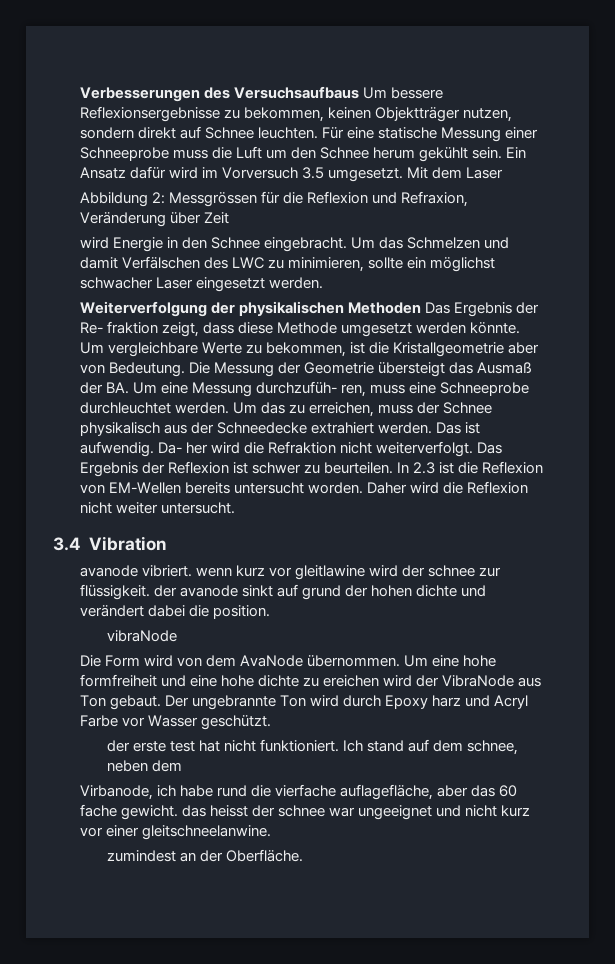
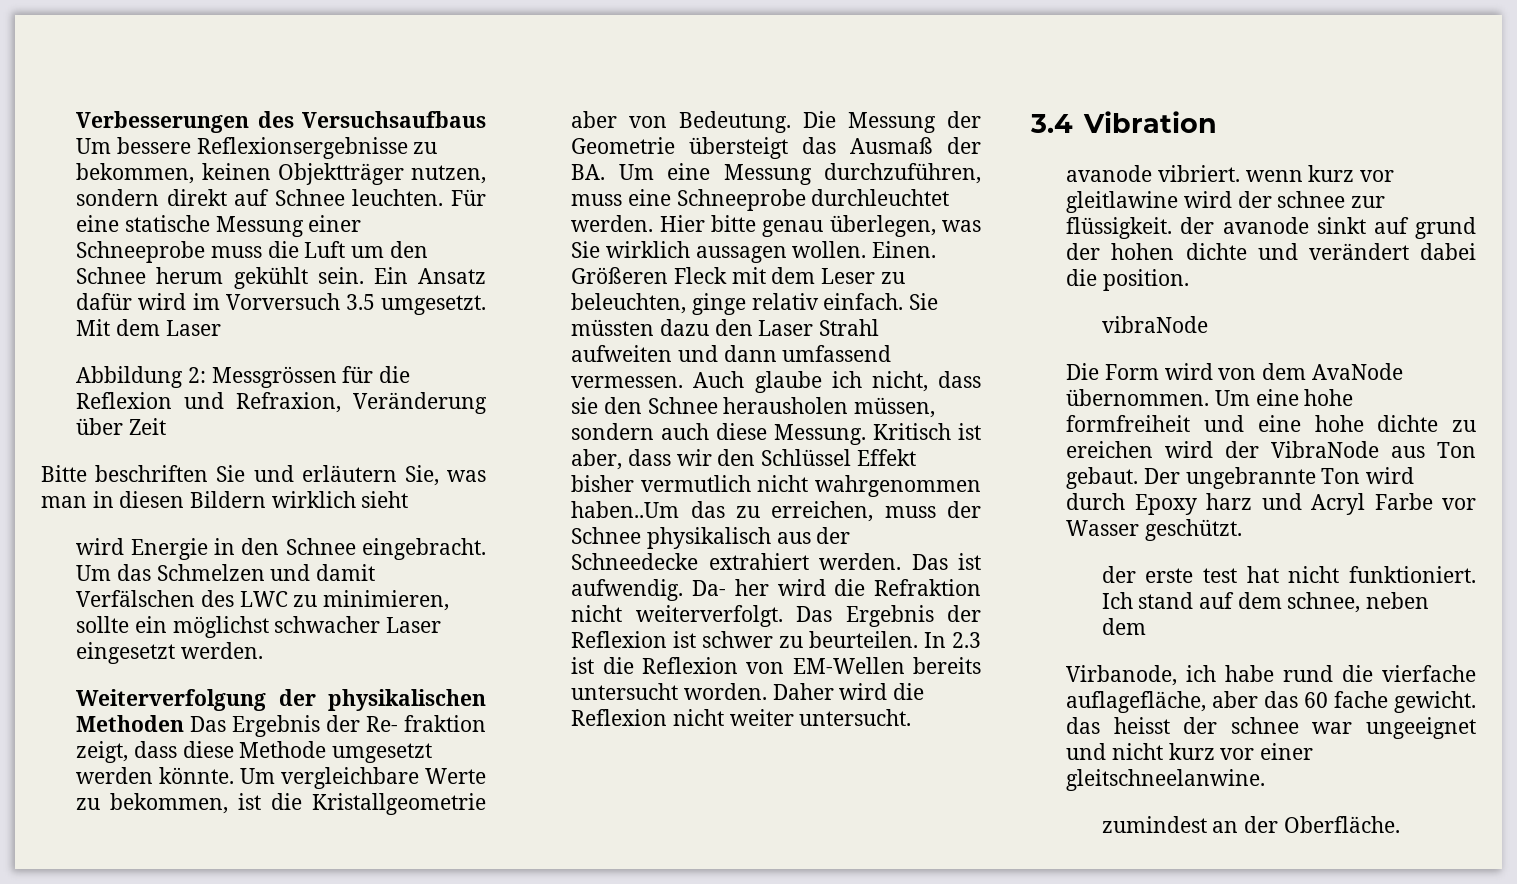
+ Bitte beschriften Sie und erläutern Sie, was man in diesen Bildern wirklich sieht
- Die Messung der Geometrie übersteigt das Ausmaß der BA. Um eine Messung durchzufüh- ren, muss eine Schneeprobe durchleuchtet werden.
+ Die Messung der Geometrie übersteigt das Ausmaß der BA. Um eine Messung durchzuführen, muss eine Schneeprobe durchleuchtet werden.
- Um das zu erreichen, muss der Schnee physikalisch aus der Schneedecke extrahiert werden.
+ Hier bitte genau überlegen, was Sie wirklich aussagen wollen. Einen. Größeren Fleck mit dem Leser zu beleuchten, ginge relativ einfach. Sie müssten dazu den Laser Strahl aufweiten und dann umfassend vermessen. Auch glaube ich nicht, dass sie den Schnee herausholen müssen, sondern auch diese Messung. Kritisch ist aber, dass wir den Schlüssel Effekt bisher vermutlich nicht wahrgenommen haben..Um das zu erreichen, muss der Schnee physikalisch aus der Schneedecke extrahiert werden.

